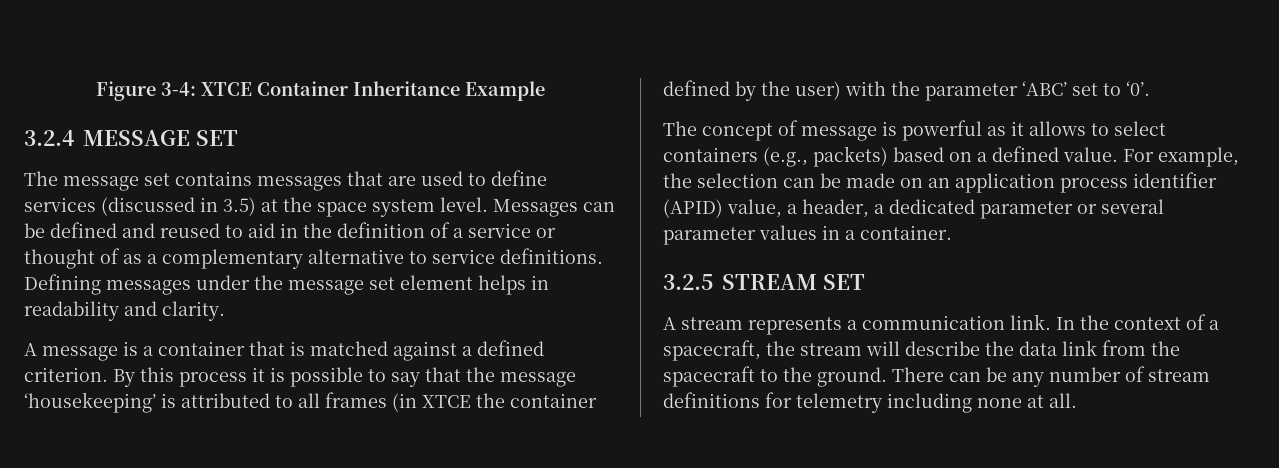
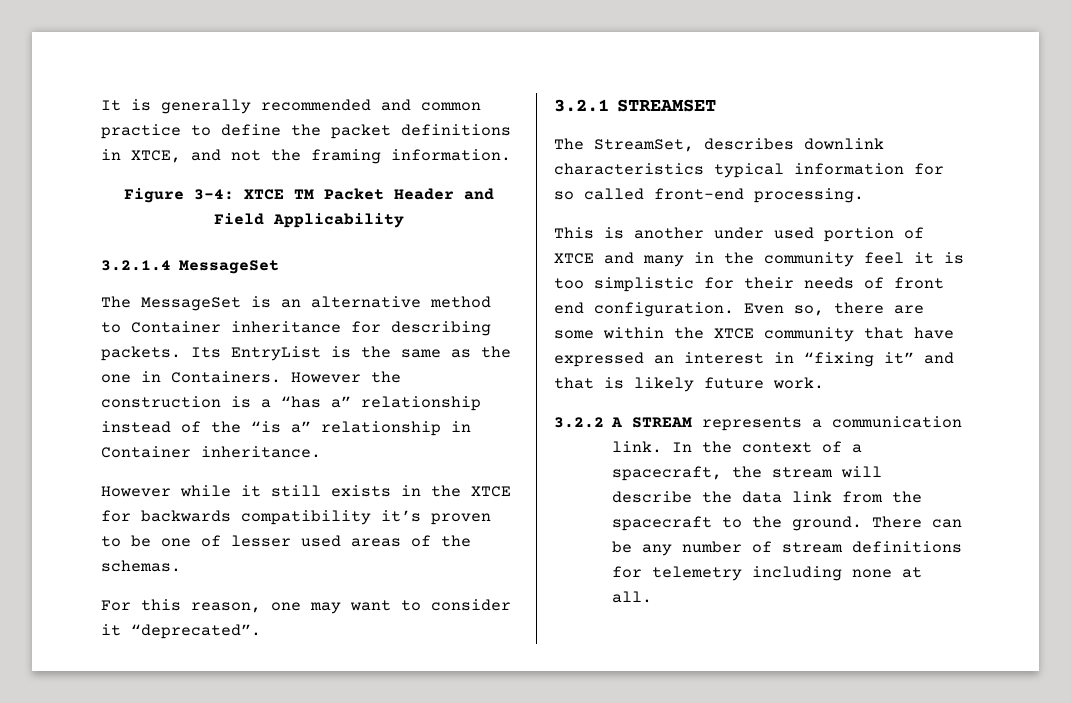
- Figure 3-4: XTCE Container Inheritance Example
- 3.2.4 MESSAGE SET
- The message set contains messages that are used to define services (discussed in 3.5) at the space system level. Messages can be defined and reused to aid in the definition of a service or thought of as a complementary alternative to service definitions. Defining messages under the message set element helps in readability and clarity.
- A message is a container that is matched against a defined criterion. By this process it is possible to say that the message ‘housekeeping’ is attributed to all frames (in XTCE the container defined by the user) with the parameter ‘ABC’ set to ‘0’.
- The concept of message is powerful as it allows to select containers (e.g., packets) based on a defined value. For example, the selection can be made on an application process identifier (APID) value, a header, a dedicated parameter or several parameter values in a container.
- 3.2.5 STREAM SET
- A stream represents a communication link.
+ It is generally recommended and common practice to define the packet definitions in XTCE, and not the framing information.
+ Figure 3-4: XTCE TM Packet Header and Field Applicability
+ 3.2.1.4 MessageSet
+ The MessageSet is an alternative method to Container inheritance for describing packets. Its EntryList is the same as the one in Containers. However the construction is a “has a” relationship instead of the “is a” relationship in Container inheritance.
+ However while it still exists in the XTCE for backwards compatibility it’s proven to be one of lesser used areas of the schemas.
+ For this reason, one may want to consider it “deprecated”.
+ 3.2.1 STREAMSET
+ The StreamSet, describes downlink characteristics typical information for so called front-end processing.
+ This is another under used portion of XTCE and many in the community feel it is too simplistic for their needs of front end configuration. Even so, there are some within the XTCE community that have expressed an interest in “fixing it” and that is likely future work.
+ 3.2.2 A STREAM represents a communication link.

